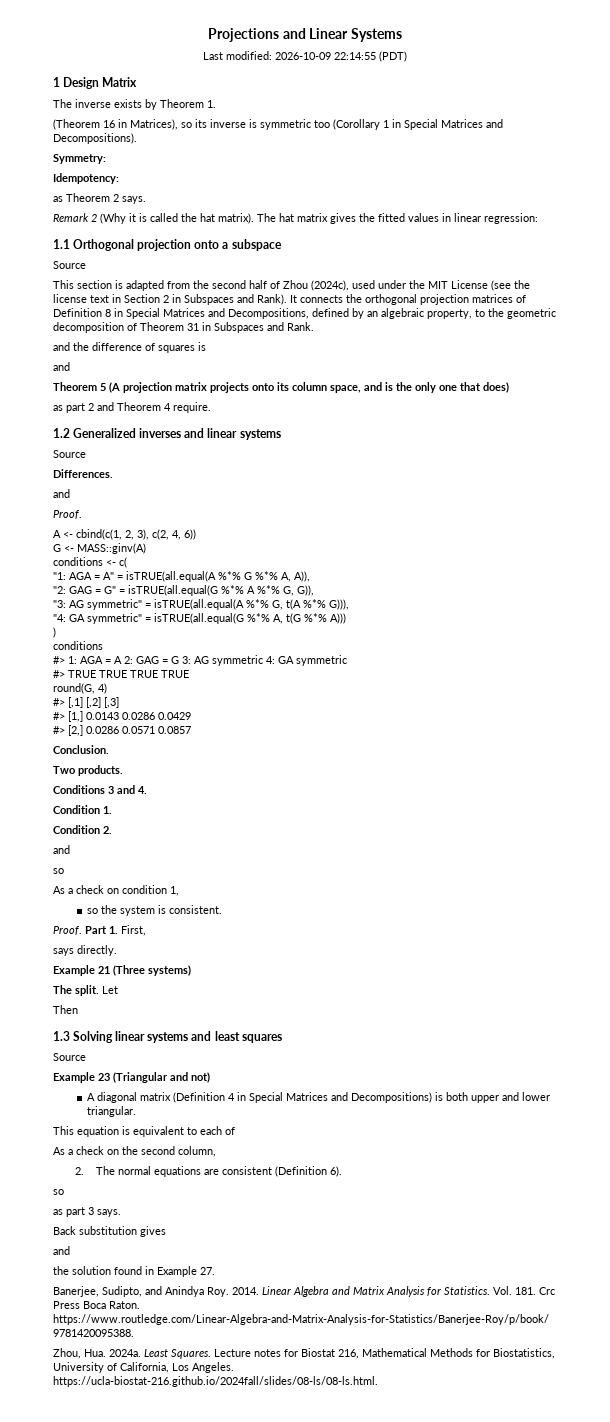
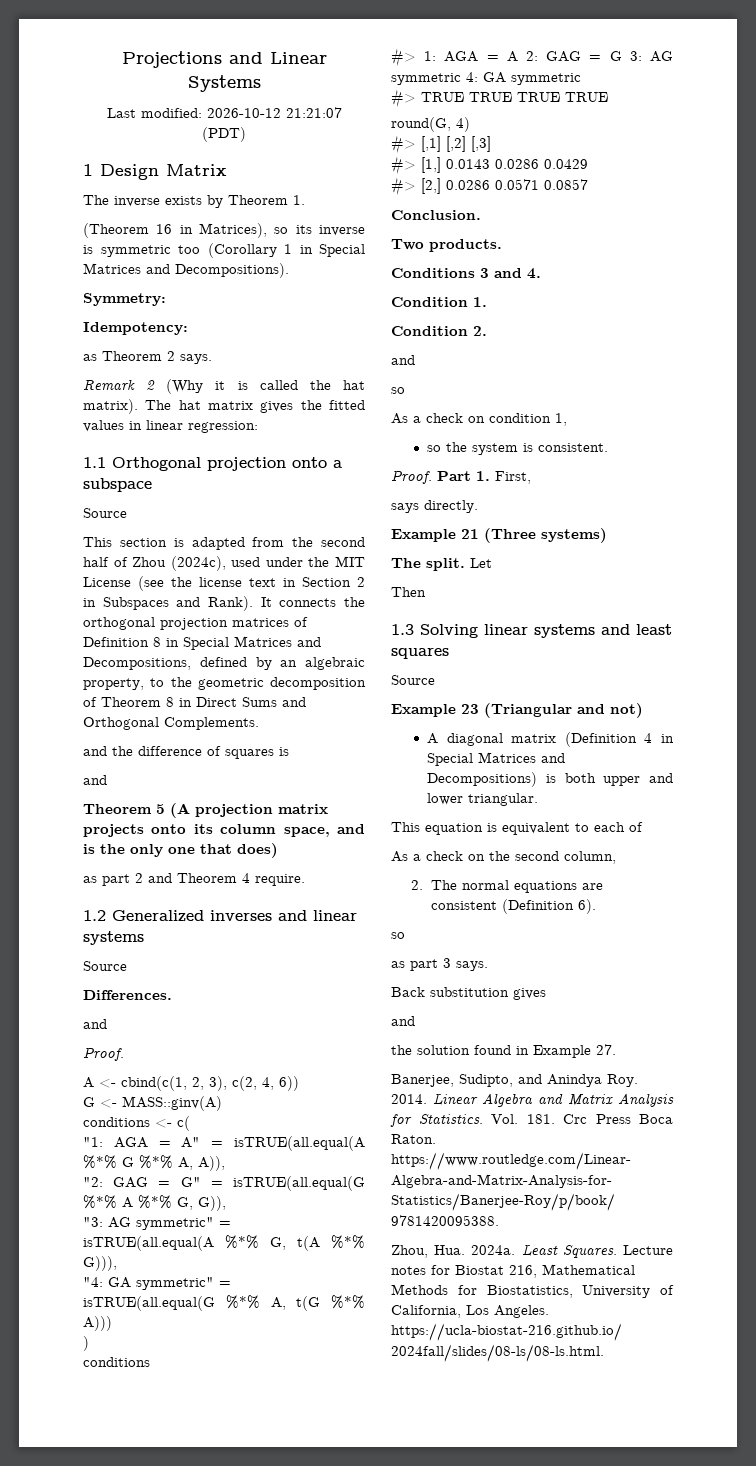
- Last modified: 2026-10-09 22:14:55 (PDT)
+ Last modified: 2026-10-12 21:21:07 (PDT)
- It connects the orthogonal projection matrices of Definition 8 in Special Matrices and Decompositions, defined by an algebraic property, to the geometric decomposition of Theorem 31 in Subspaces and Rank.
+ It connects the orthogonal projection matrices of Definition 8 in Special Matrices and Decompositions, defined by an algebraic property, to the geometric decomposition of Theorem 8 in Direct Sums and Orthogonal Complements.

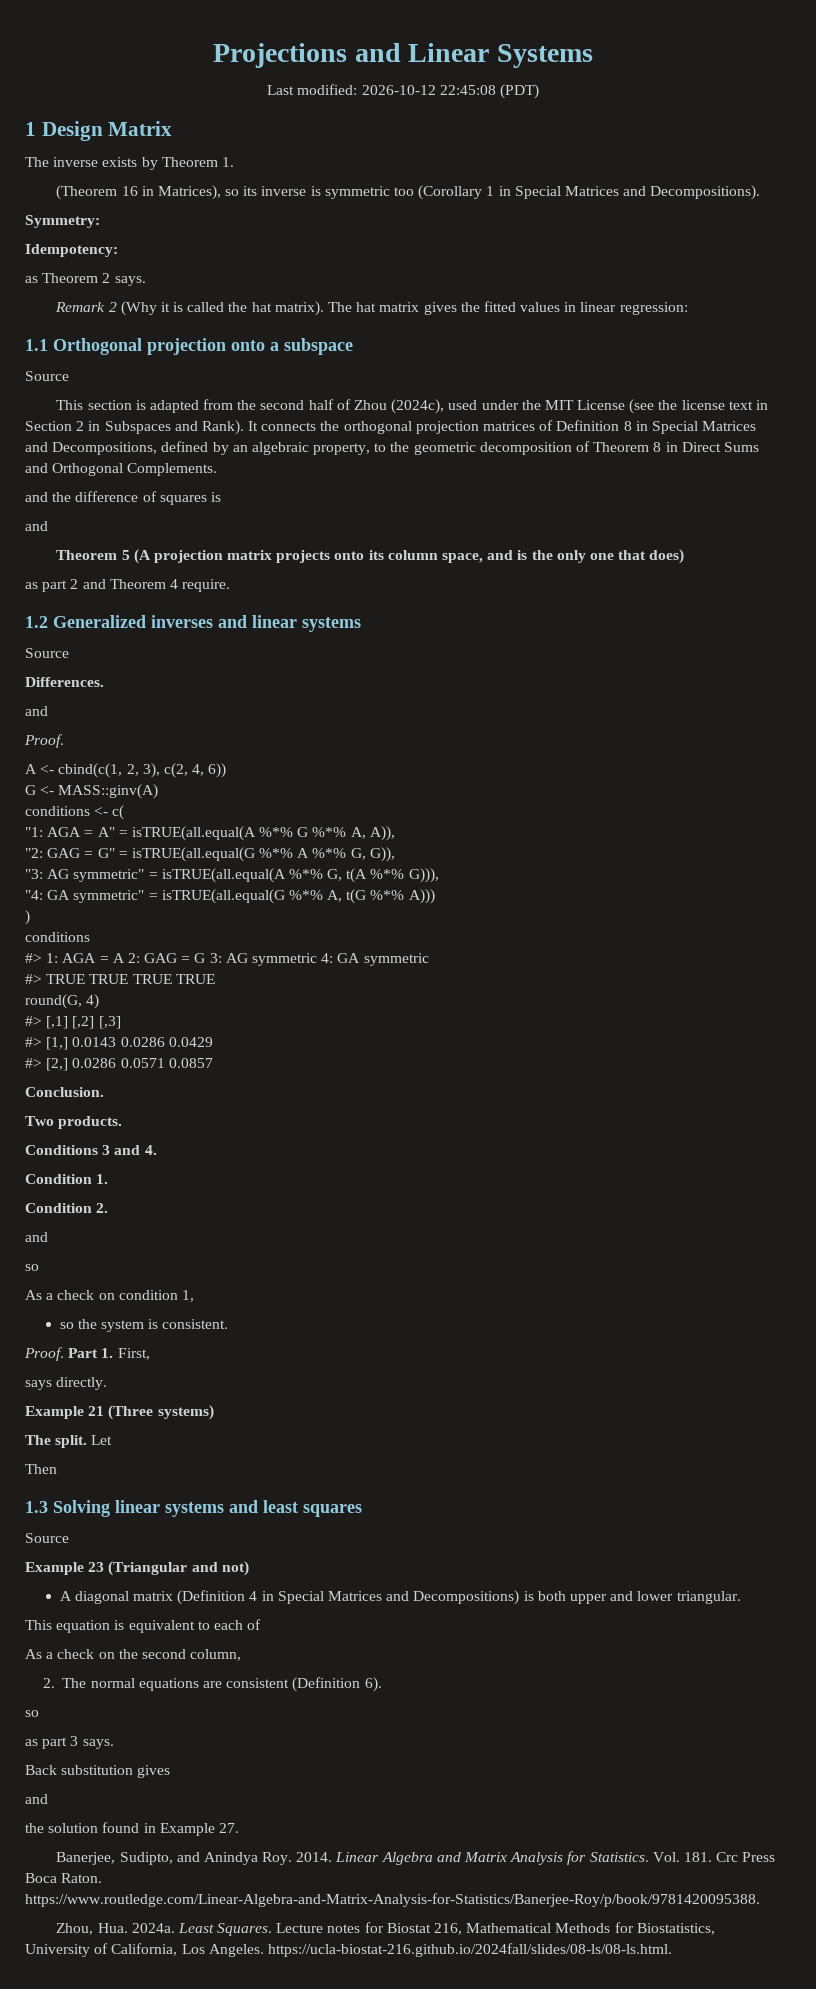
- Last modified: 2026-10-12 21:21:07 (PDT)
+ Last modified: 2026-10-12 22:45:08 (PDT)

